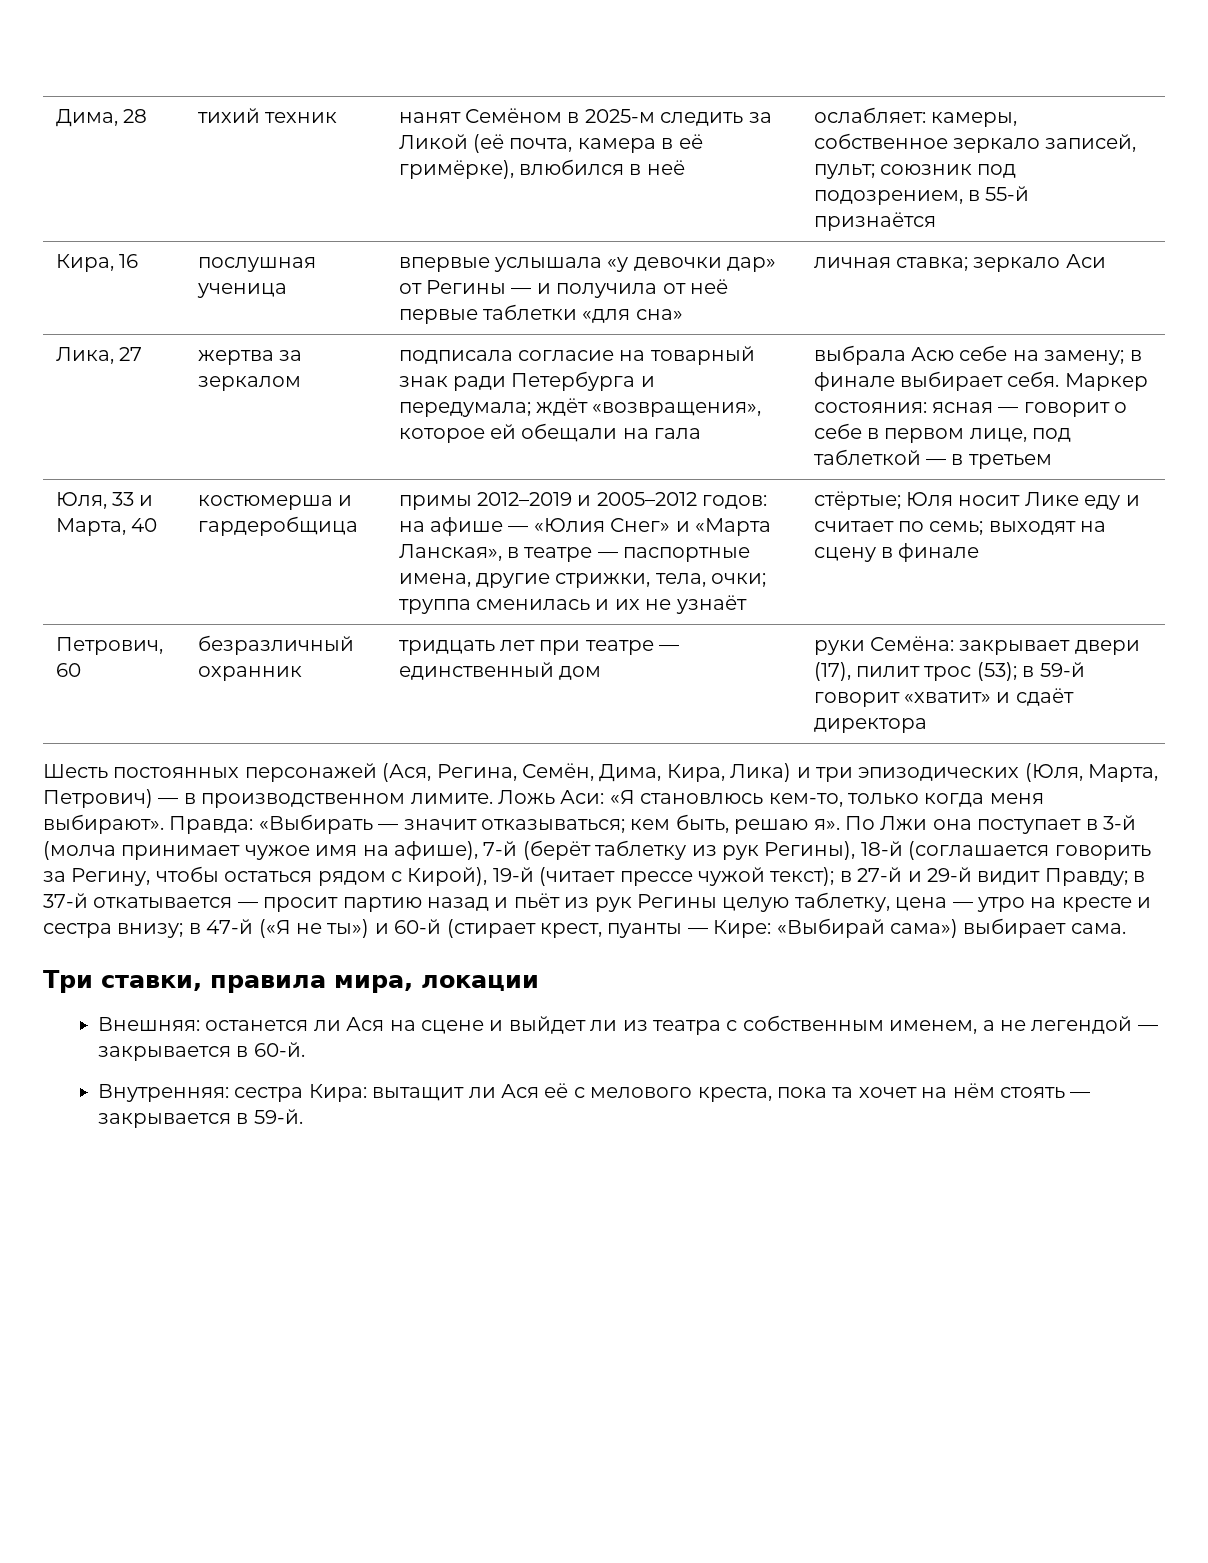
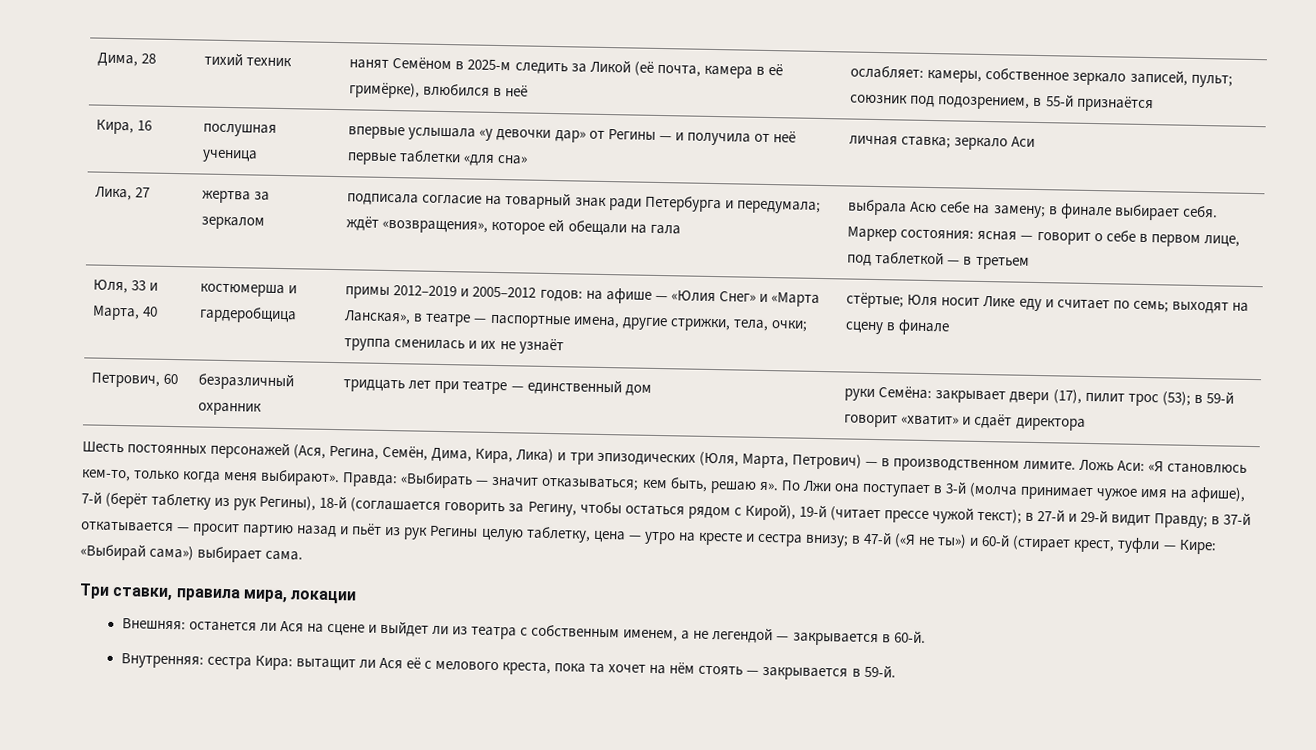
- в 47-й («Я не ты») и 60-й (стирает крест, пуанты — Кире:
+ в 47-й («Я не ты») и 60-й (стирает крест, туфли — Кире:

